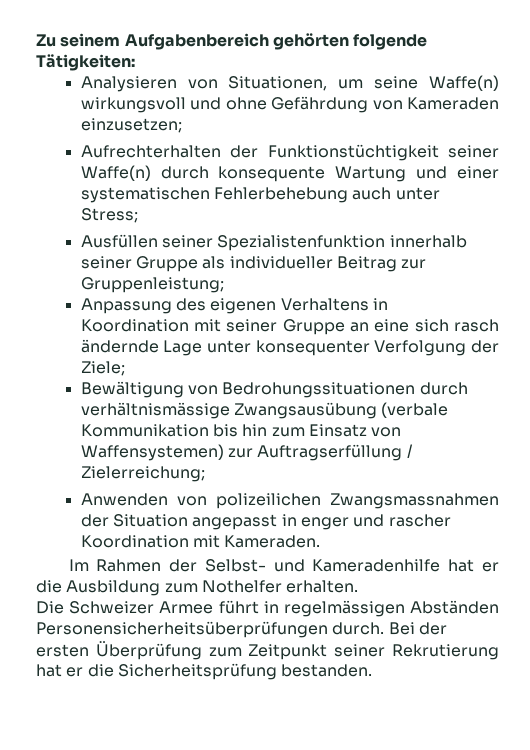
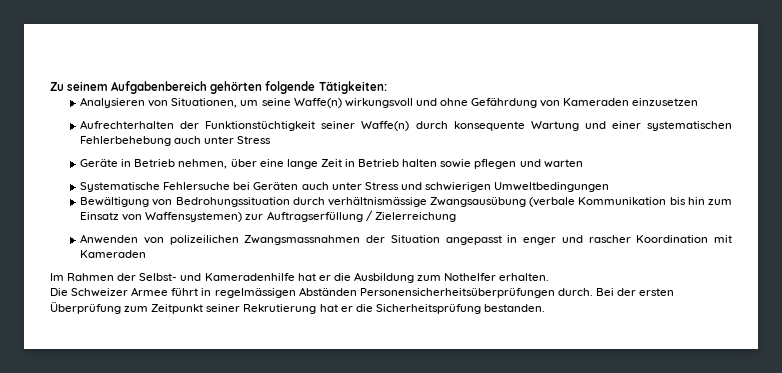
- Analysieren von Situationen, um seine Waffe(n) wirkungsvoll und ohne Gefährdung von Kameraden einzusetzen;
+ Analysieren von Situationen, um seine Waffe(n) wirkungsvoll und ohne Gefährdung von Kameraden einzusetzen
- Aufrechterhalten der Funktionstüchtigkeit seiner Waffe(n) durch konsequente Wartung und einer systematischen Fehlerbehebung auch unter Stress;
- Ausfüllen seiner Spezialistenfunktion innerhalb seiner Gruppe als individueller Beitrag zur Gruppenleistung;
- Anpassung des eigenen Verhaltens in Koordination mit seiner Gruppe an eine sich rasch ändernde Lage unter konsequenter Verfolgung der Ziele;
+ Aufrechterhalten der Funktionstüchtigkeit seiner Waffe(n) durch konsequente Wartung und einer systematischen Fehlerbehebung auch unter Stress
+ Geräte in Betrieb nehmen, über eine lange Zeit in Betrieb halten sowie pflegen und warten
+ Systematische Fehlersuche bei Geräten auch unter Stress und schwierigen Umweltbedingungen
- Bewältigung von Bedrohungssituationen durch verhältnismässige Zwangsausübung (verbale Kommunikation bis hin zum Einsatz von Waffensystemen) zur Auftragserfüllung / Zielerreichung;
+ Bewältigung von Bedrohungssituation durch verhältnismässige Zwangsausübung (verbale Kommunikation bis hin zum Einsatz von Waffensystemen) zur Auftragserfüllung / Zielerreichung
- Anwenden von polizeilichen Zwangsmassnahmen der Situation angepasst in enger und rascher Koordination mit Kameraden.
+ Anwenden von polizeilichen Zwangsmassnahmen der Situation angepasst in enger und rascher Koordination mit Kameraden

